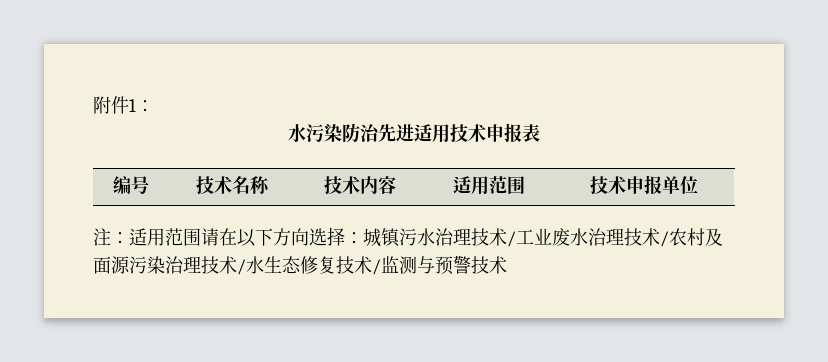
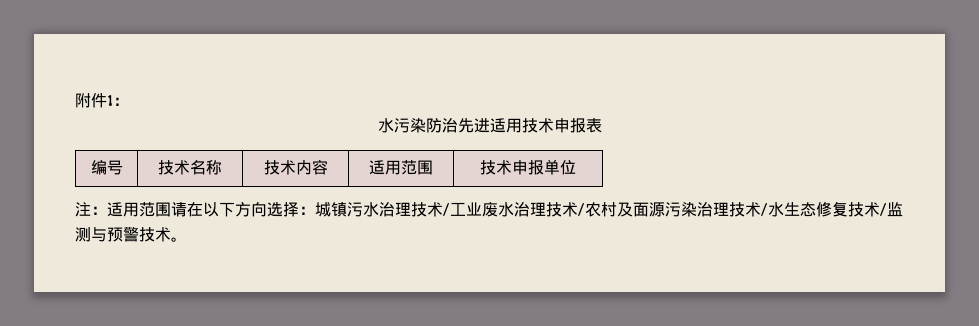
- 注：适用范围请在以下方向选择：城镇污水治理技术/工业废水治理技术/农村及面源污染治理技术/水生态修复技术/监测与预警技术
+ 注：适用范围请在以下方向选择：城镇污水治理技术/工业废水治理技术/农村及面源污染治理技术/水生态修复技术/监测与预警技术。

